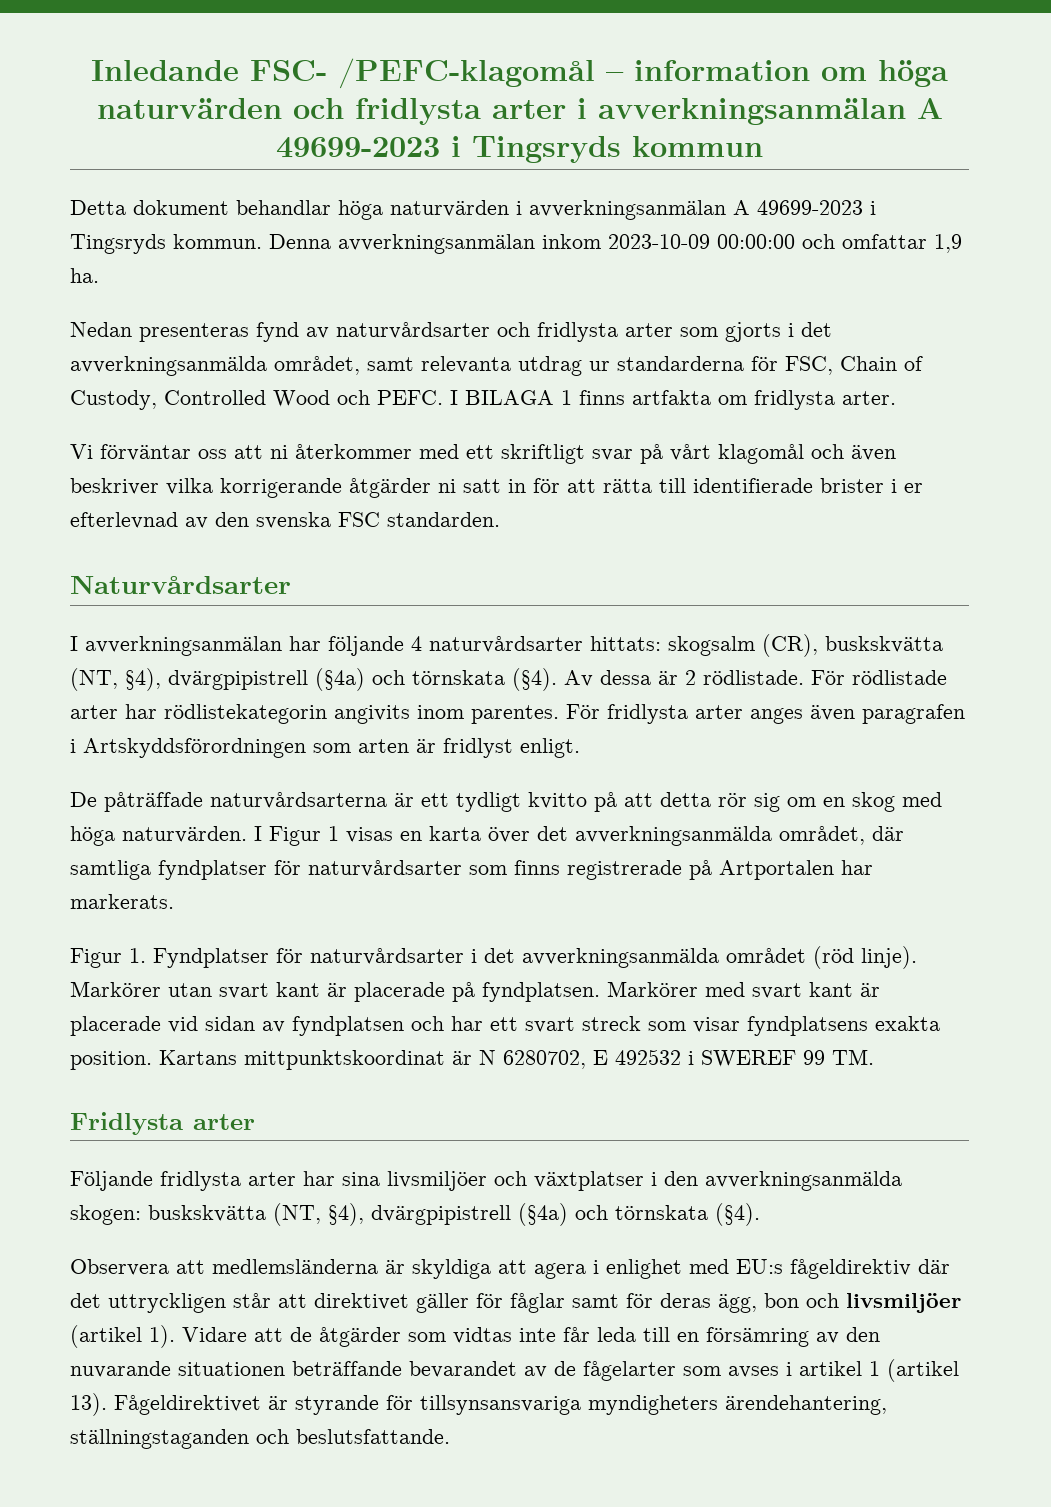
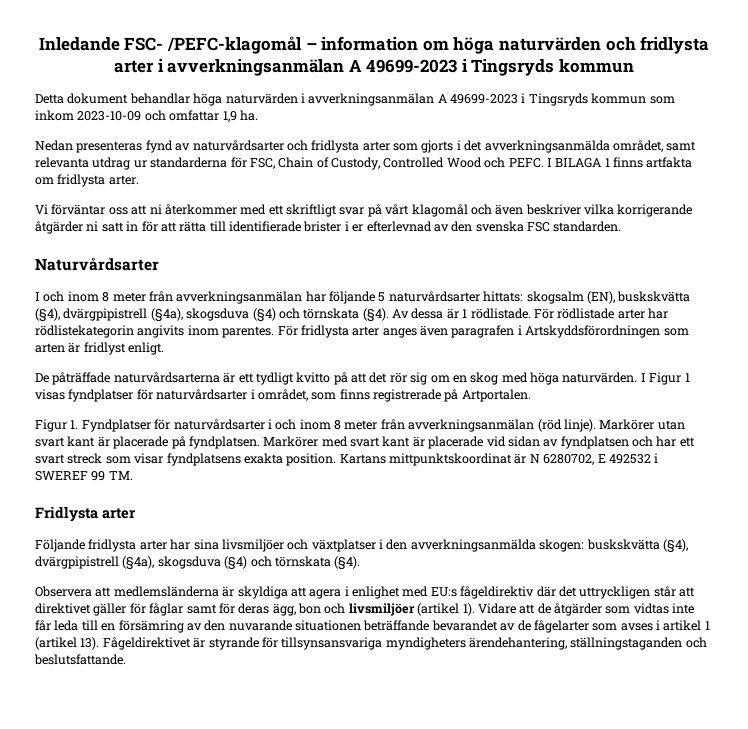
- Detta dokument behandlar höga naturvärden i avverkningsanmälan A 49699-2023 i Tingsryds kommun. Denna avverkningsanmälan inkom 2023-10-09 00:00:00 och omfattar 1,9 ha.
+ Detta dokument behandlar höga naturvärden i avverkningsanmälan A 49699-2023 i Tingsryds kommun som inkom 2023-10-09 och omfattar 1,9 ha.
- I avverkningsanmälan har följande 4 naturvårdsarter hittats: skogsalm (CR), buskskvätta (NT, §4), dvärgpipistrell (§4a) och törnskata (§4).
+ I och inom 8 meter från avverkningsanmälan har följande 5 naturvårdsarter hittats: skogsalm (EN), buskskvätta (§4), dvärgpipistrell (§4a), skogsduva (§4) och törnskata (§4).
- Av dessa är 2 rödlistade.
+ Av dessa är 1 rödlistade.
- De påträffade naturvårdsarterna är ett tydligt kvitto på att detta rör sig om en skog med höga naturvärden.
+ De påträffade naturvårdsarterna är ett tydligt kvitto på att det rör sig om en skog med höga naturvärden.
- I Figur 1 visas en karta över det avverkningsanmälda området, där samtliga fyndplatser för naturvårdsarter som finns registrerade på Artportalen har markerats.
+ I Figur 1 visas fyndplatser för naturvårdsarter i området, som finns registrerade på Artportalen.
- Figur 1. Fyndplatser för naturvårdsarter i det avverkningsanmälda området (röd linje).
+ Figur 1. Fyndplatser för naturvårdsarter i och inom 8 meter från avverkningsanmälan (röd linje).
- Följande fridlysta arter har sina livsmiljöer och växtplatser i den avverkningsanmälda skogen: buskskvätta (NT, §4), dvärgpipistrell (§4a) och törnskata (§4).
+ Följande fridlysta arter har sina livsmiljöer och växtplatser i den avverkningsanmälda skogen: buskskvätta (§4), dvärgpipistrell (§4a), skogsduva (§4) och törnskata (§4).

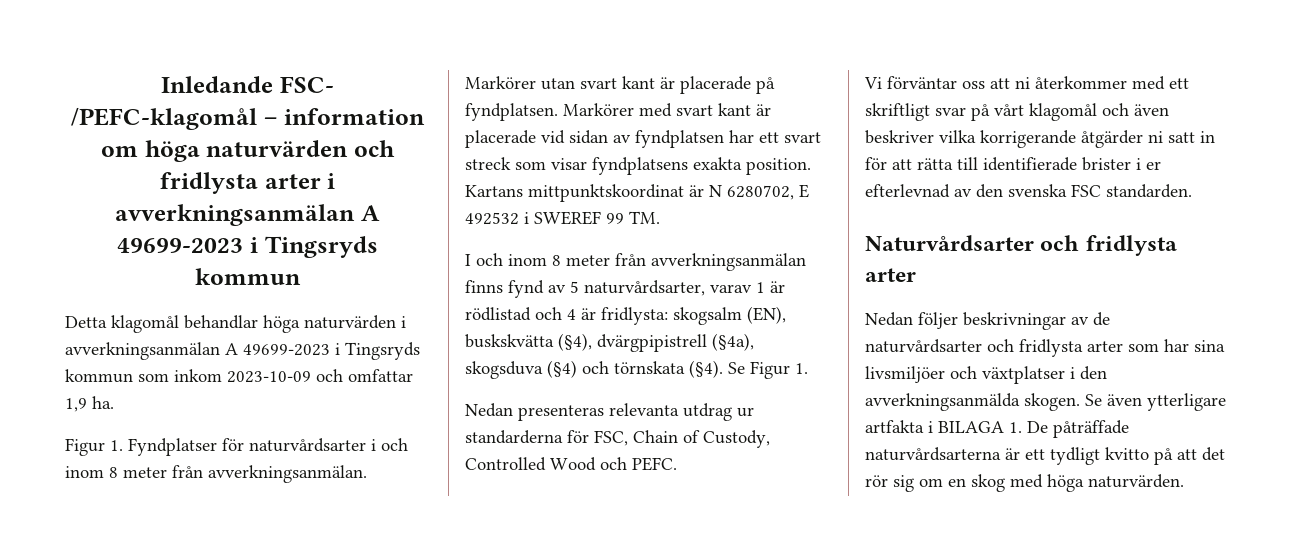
- Detta dokument behandlar höga naturvärden i avverkningsanmälan A 49699-2023 i Tingsryds kommun som inkom 2023-10-09 och omfattar 1,9 ha.
+ Detta klagomål behandlar höga naturvärden i avverkningsanmälan A 49699-2023 i Tingsryds kommun som inkom 2023-10-09 och omfattar 1,9 ha.
- Nedan presenteras fynd av naturvårdsarter och fridlysta arter som gjorts i det avverkningsanmälda området, samt relevanta utdrag ur standarderna för FSC, Chain of Custody, Controlled Wood och PEFC. I BILAGA 1 finns artfakta om fridlysta arter.
+ Figur 1. Fyndplatser för naturvårdsarter i och inom 8 meter från avverkningsanmälan. Markörer utan svart kant är placerade på fyndplatsen. Markörer med svart kant är placerade vid sidan av fyndplatsen har ett svart streck som visar fyndplatsens exakta position. Kartans mittpunktskoordinat är N 6280702, E 492532 i SWEREF 99 TM.
+ I och inom 8 meter från avverkningsanmälan finns fynd av 5 naturvårdsarter, varav 1 är rödlistad och 4 är fridlysta: skogsalm (EN), buskskvätta (§4), dvärgpipistrell (§4a), skogsduva (§4) och törnskata (§4). Se Figur 1.
+ Nedan presenteras relevanta utdrag ur standarderna för FSC, Chain of Custody, Controlled Wood och PEFC.
- Naturvårdsarter
- I och inom 8 meter från avverkningsanmälan har följande 5 naturvårdsarter hittats: skogsalm (EN), buskskvätta (§4), dvärgpipistrell (§4a), skogsduva (§4) och törnskata (§4). Av dessa är 1 rödlistade. För rödlistade arter har rödlistekategorin angivits inom parentes. För fridlysta arter anges även paragrafen i Artskyddsförordningen som arten är fridlyst enligt.
- De påträffade naturvårdsarterna är ett tydligt kvitto på att det rör sig om en skog med höga naturvärden. I Figur 1 visas fyndplatser för naturvårdsarter i området, som finns registrerade på Artportalen.
- Figur 1. Fyndplatser för naturvårdsarter i och inom 8 meter från avverkningsanmälan (röd linje). Markörer utan svart kant är placerade på fyndplatsen. Markörer med svart kant är placerade vid sidan av fyndplatsen och har ett svart streck som visar fyndplatsens exakta position. Kartans mittpunktskoordinat är N 6280702, E 492532 i SWEREF 99 TM.
- Fridlysta arter
- Följande fridlysta arter har sina livsmiljöer och växtplatser i den avverkningsanmälda skogen: buskskvätta (§4), dvärgpipistrell (§4a), skogsduva (§4) och törnskata (§4).
- Observera att medlemsländerna är skyldiga att agera i enlighet med EU:s fågeldirektiv där det uttryckligen står att direktivet gäller för fåglar samt för deras ägg, bon och livsmiljöer (artikel 1). Vidare att de åtgärder som vidtas inte får leda till en försämring av den nuvarande situationen beträffande bevarandet av de fågelarter som avses i artikel 1 (artikel 13). Fågeldirektivet är styrande för tillsynsansvariga myndigheters ärendehantering, ställningstaganden och beslutsfattande.
+ Naturvårdsarter och fridlysta arter
+ Nedan följer beskrivningar av de naturvårdsarter och fridlysta arter som har sina livsmiljöer och växtplatser i den avverkningsanmälda skogen. Se även ytterligare artfakta i BILAGA 1. De påträffade naturvårdsarterna är ett tydligt kvitto på att det rör sig om en skog med höga naturvärden.

